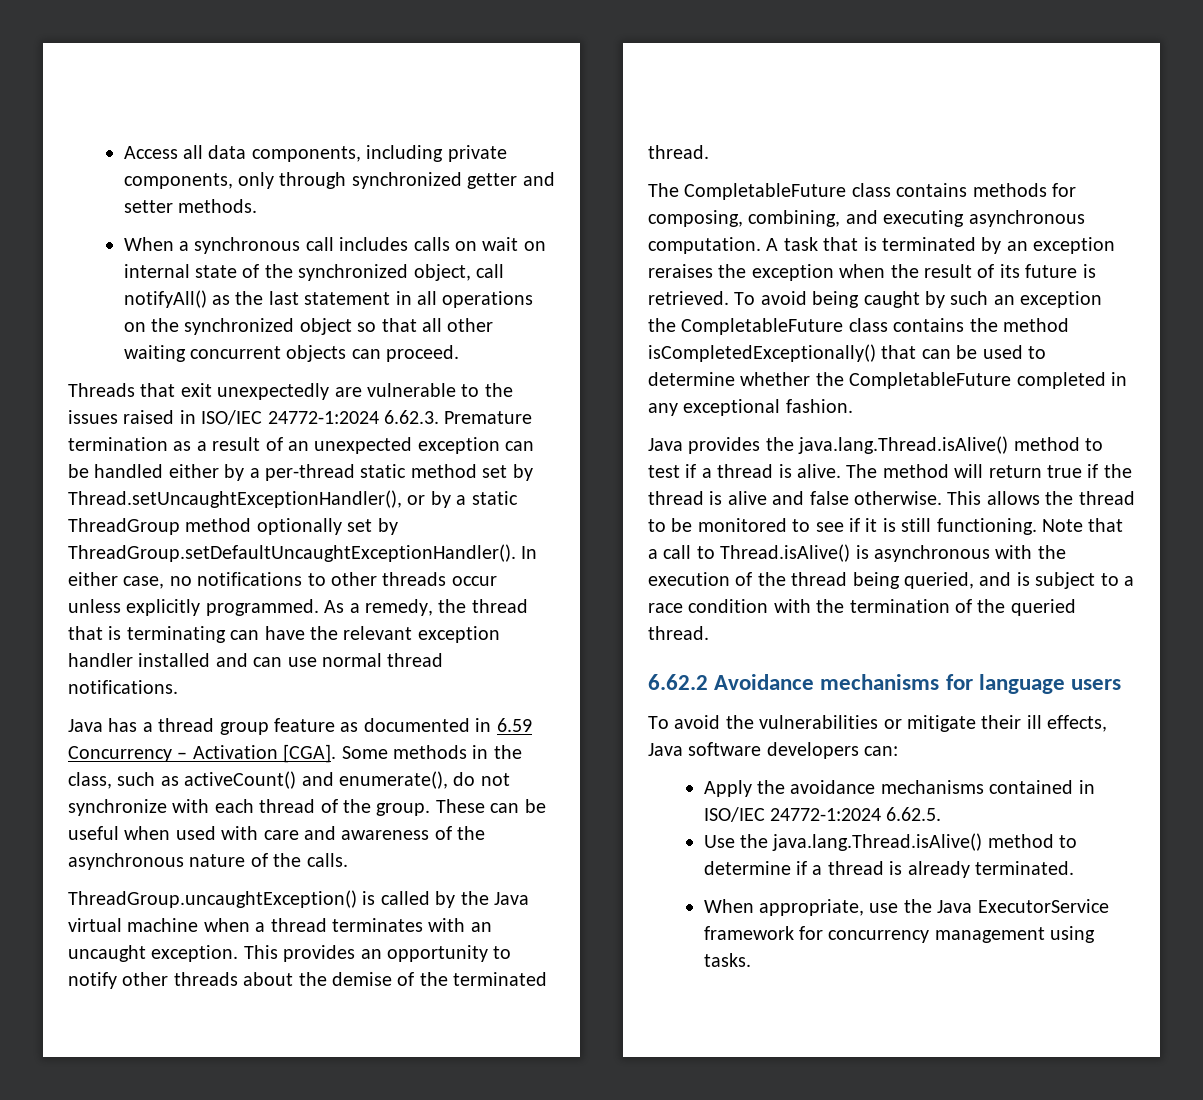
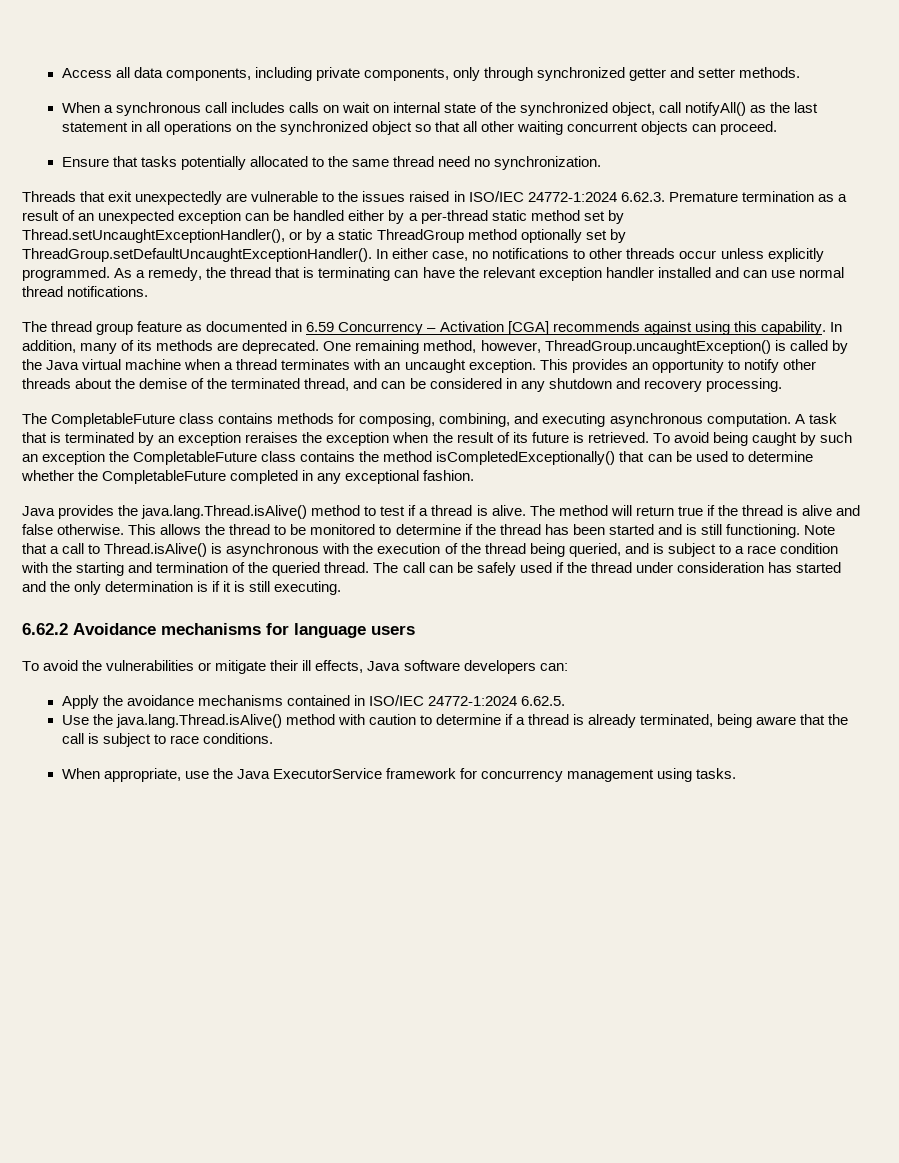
+ Ensure that tasks potentially allocated to the same thread need no synchronization.
- Java has a thread group feature as documented in 6.59 Concurrency – Activation [CGA]. Some methods in the class, such as activeCount() and enumerate(), do not synchronize with each thread of the group. These can be useful when used with care and awareness of the asynchronous nature of the calls.
- ThreadGroup.uncaughtException() is called by the Java virtual machine when a thread terminates with an uncaught exception.
+ The thread group feature as documented in 6.59 Concurrency – Activation [CGA] recommends against using this capability. In addition, many of its methods are deprecated. One remaining method, however, ThreadGroup.uncaughtException() is called by the Java virtual machine when a thread terminates with an uncaught exception.
- This provides an opportunity to notify other threads about the demise of the terminated thread.
+ This provides an opportunity to notify other threads about the demise of the terminated thread, and can be considered in any shutdown and recovery processing.
- This allows the thread to be monitored to see if it is still functioning.
+ This allows the thread to be monitored to determine if the thread has been started and is still functioning.
- Note that a call to Thread.isAlive() is asynchronous with the execution of the thread being queried, and is subject to a race condition with the termination of the queried thread.
+ Note that a call to Thread.isAlive() is asynchronous with the execution of the thread being queried, and is subject to a race condition with the starting and termination of the queried thread. The call can be safely used if the thread under consideration has started and the only determination is if it is still executing.
- Use the java.lang.Thread.isAlive() method to determine if a thread is already terminated.
+ Use the java.lang.Thread.isAlive() method with caution to determine if a thread is already terminated, being aware that the call is subject to race conditions.

